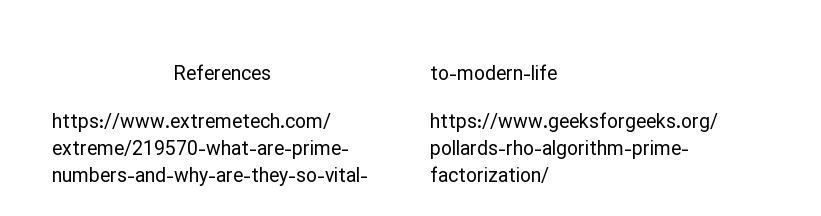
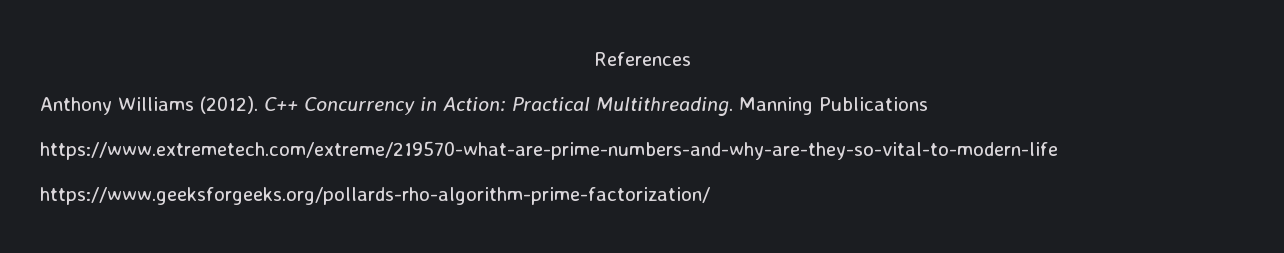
+ Anthony Williams (2012). C++ Concurrency in Action: Practical Multithreading. Manning Publications

